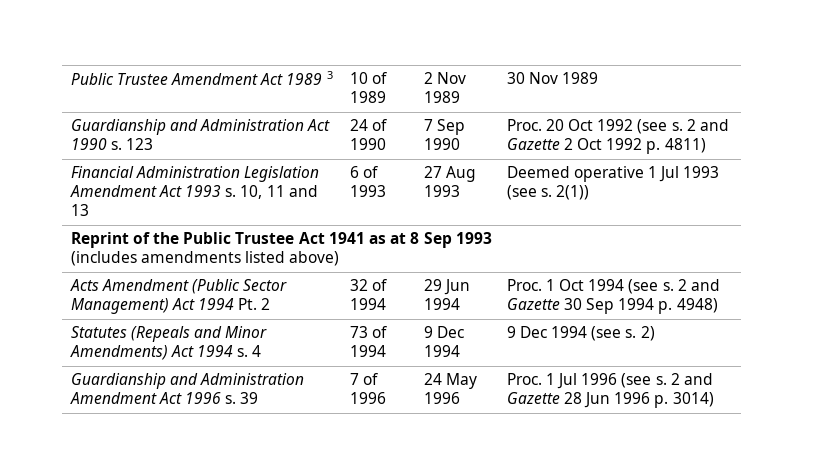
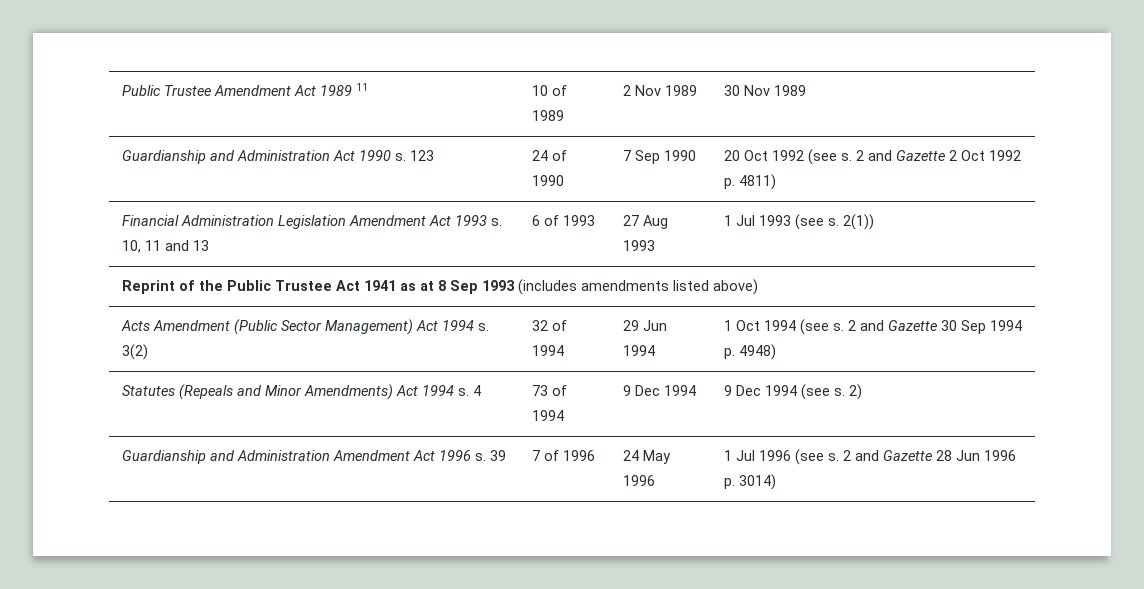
- Public Trustee Amendment Act 1989 3 | 10 of 1989 | 2 Nov 1989 | 30 Nov 1989
+ Public Trustee Amendment Act 1989 11 | 10 of 1989 | 2 Nov 1989 | 30 Nov 1989
- Guardianship and Administration Act 1990 s. 123 | 24 of 1990 | 7 Sep 1990 | Proc. 20 Oct 1992 (see s. 2 and Gazette 2 Oct 1992 p. 4811)
+ Guardianship and Administration Act 1990 s. 123 | 24 of 1990 | 7 Sep 1990 | 20 Oct 1992 (see s. 2 and Gazette 2 Oct 1992 p. 4811)
- Financial Administration Legislation Amendment Act 1993 s. 10, 11 and 13 | 6 of 1993 | 27 Aug 1993 | Deemed operative 1 Jul 1993 (see s. 2(1))
+ Financial Administration Legislation Amendment Act 1993 s. 10, 11 and 13 | 6 of 1993 | 27 Aug 1993 | 1 Jul 1993 (see s. 2(1))
- Reprint of the Public Trustee Act 1941 as at 8 Sep 1993
- (includes amendments listed above)
+ Reprint of the Public Trustee Act 1941 as at 8 Sep 1993 (includes amendments listed above)
- Acts Amendment (Public Sector Management) Act 1994 Pt. 2 | 32 of 1994 | 29 Jun 1994 | Proc. 1 Oct 1994 (see s. 2 and Gazette 30 Sep 1994 p. 4948)
+ Acts Amendment (Public Sector Management) Act 1994 s. 3(2) | 32 of 1994 | 29 Jun 1994 | 1 Oct 1994 (see s. 2 and Gazette 30 Sep 1994 p. 4948)
- Guardianship and Administration Amendment Act 1996 s. 39 | 7 of 1996 | 24 May 1996 | Proc. 1 Jul 1996 (see s. 2 and Gazette 28 Jun 1996 p. 3014)
+ Guardianship and Administration Amendment Act 1996 s. 39 | 7 of 1996 | 24 May 1996 | 1 Jul 1996 (see s. 2 and Gazette 28 Jun 1996 p. 3014)

